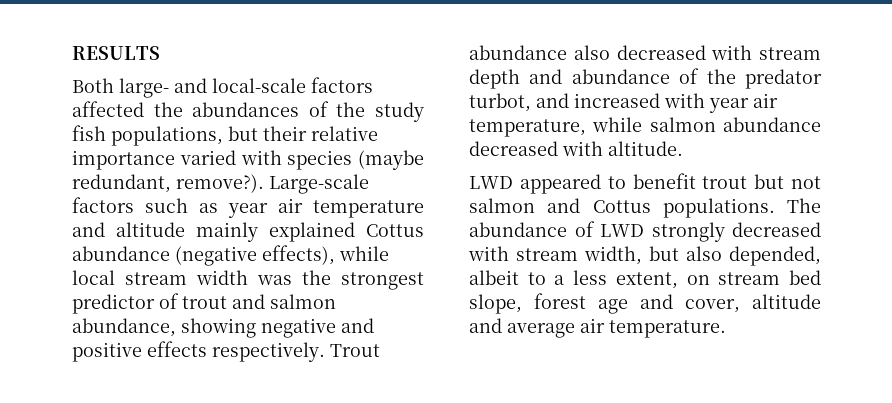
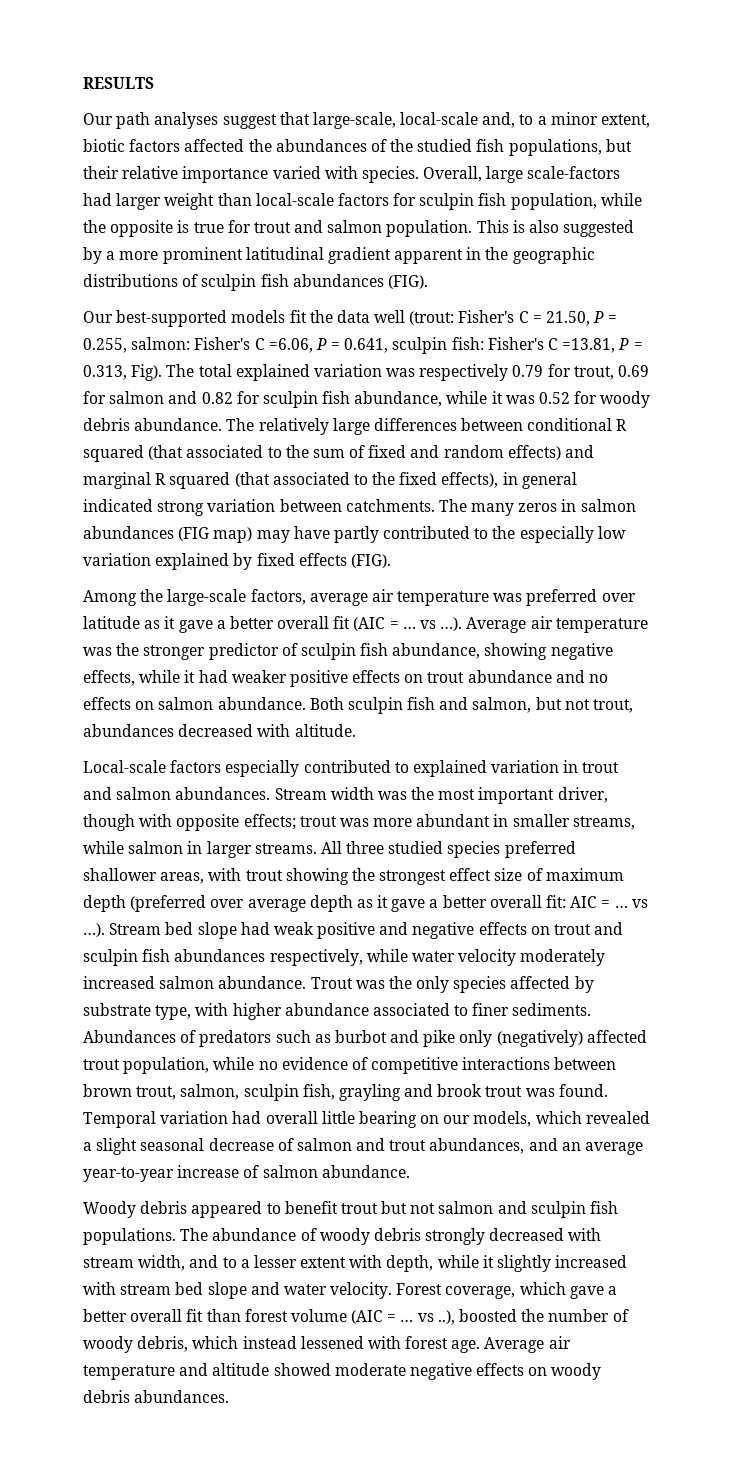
- Both large- and local-scale factors affected the abundances of the study fish populations, but their relative importance varied with species (maybe redundant, remove?). Large-scale factors such as year air temperature and altitude mainly explained Cottus abundance (negative effects), while local stream width was the strongest predictor of trout and salmon abundance, showing negative and positive effects respectively. Trout abundance also decreased with stream depth and abundance of the predator turbot, and increased with year air temperature, while salmon abundance decreased with altitude.
- LWD appeared to benefit trout but not salmon and Cottus populations.
+ Our path analyses suggest that large-scale, local-scale and, to a minor extent, biotic factors affected the abundances of the studied fish populations, but their relative importance varied with species. Overall, large scale-factors had larger weight than local-scale factors for sculpin fish population, while the opposite is true for trout and salmon population. This is also suggested by a more prominent latitudinal gradient apparent in the geographic distributions of sculpin fish abundances (FIG).
+ Our best-supported models fit the data well (trout: Fisher's C = 21.50, P = 0.255, salmon: Fisher's C =6.06, P = 0.641, sculpin fish: Fisher's C =13.81, P = 0.313, Fig). The total explained variation was respectively 0.79 for trout, 0.69 for salmon and 0.82 for sculpin fish abundance, while it was 0.52 for woody debris abundance. The relatively large differences between conditional R squared (that associated to the sum of fixed and random effects) and marginal R squared (that associated to the fixed effects), in general indicated strong variation between catchments. The many zeros in salmon abundances (FIG map) may have partly contributed to the especially low variation explained by fixed effects (FIG).
+ Among the large-scale factors, average air temperature was preferred over latitude as it gave a better overall fit (AIC = … vs …). Average air temperature was the stronger predictor of sculpin fish abundance, showing negative effects, while it had weaker positive effects on trout abundance and no effects on salmon abundance. Both sculpin fish and salmon, but not trout, abundances decreased with altitude.
+ Local-scale factors especially contributed to explained variation in trout and salmon abundances. Stream width was the most important driver, though with opposite effects; trout was more abundant in smaller streams, while salmon in larger streams. All three studied species preferred shallower areas, with trout showing the strongest effect size of maximum depth (preferred over average depth as it gave a better overall fit: AIC = … vs …). Stream bed slope had weak positive and negative effects on trout and sculpin fish abundances respectively, while water velocity moderately increased salmon abundance. Trout was the only species affected by substrate type, with higher abundance associated to finer sediments. Abundances of predators such as burbot and pike only (negatively) affected trout population, while no evidence of competitive interactions between brown trout, salmon, sculpin fish, grayling and brook trout was found. Temporal variation had overall little bearing on our models, which revealed a slight seasonal decrease of salmon and trout abundances, and an average year-to-year increase of salmon abundance.
+ Woody debris appeared to benefit trout but not salmon and sculpin fish populations.
- The abundance of LWD strongly decreased with stream width, but also depended, albeit to a less extent, on stream bed slope, forest age and cover, altitude and average air temperature.
+ The abundance of woody debris strongly decreased with stream width, and to a lesser extent with depth, while it slightly increased with stream bed slope and water velocity. Forest coverage, which gave a better overall fit than forest volume (AIC = … vs ..), boosted the number of woody debris, which instead lessened with forest age. Average air temperature and altitude showed moderate negative effects on woody debris abundances.

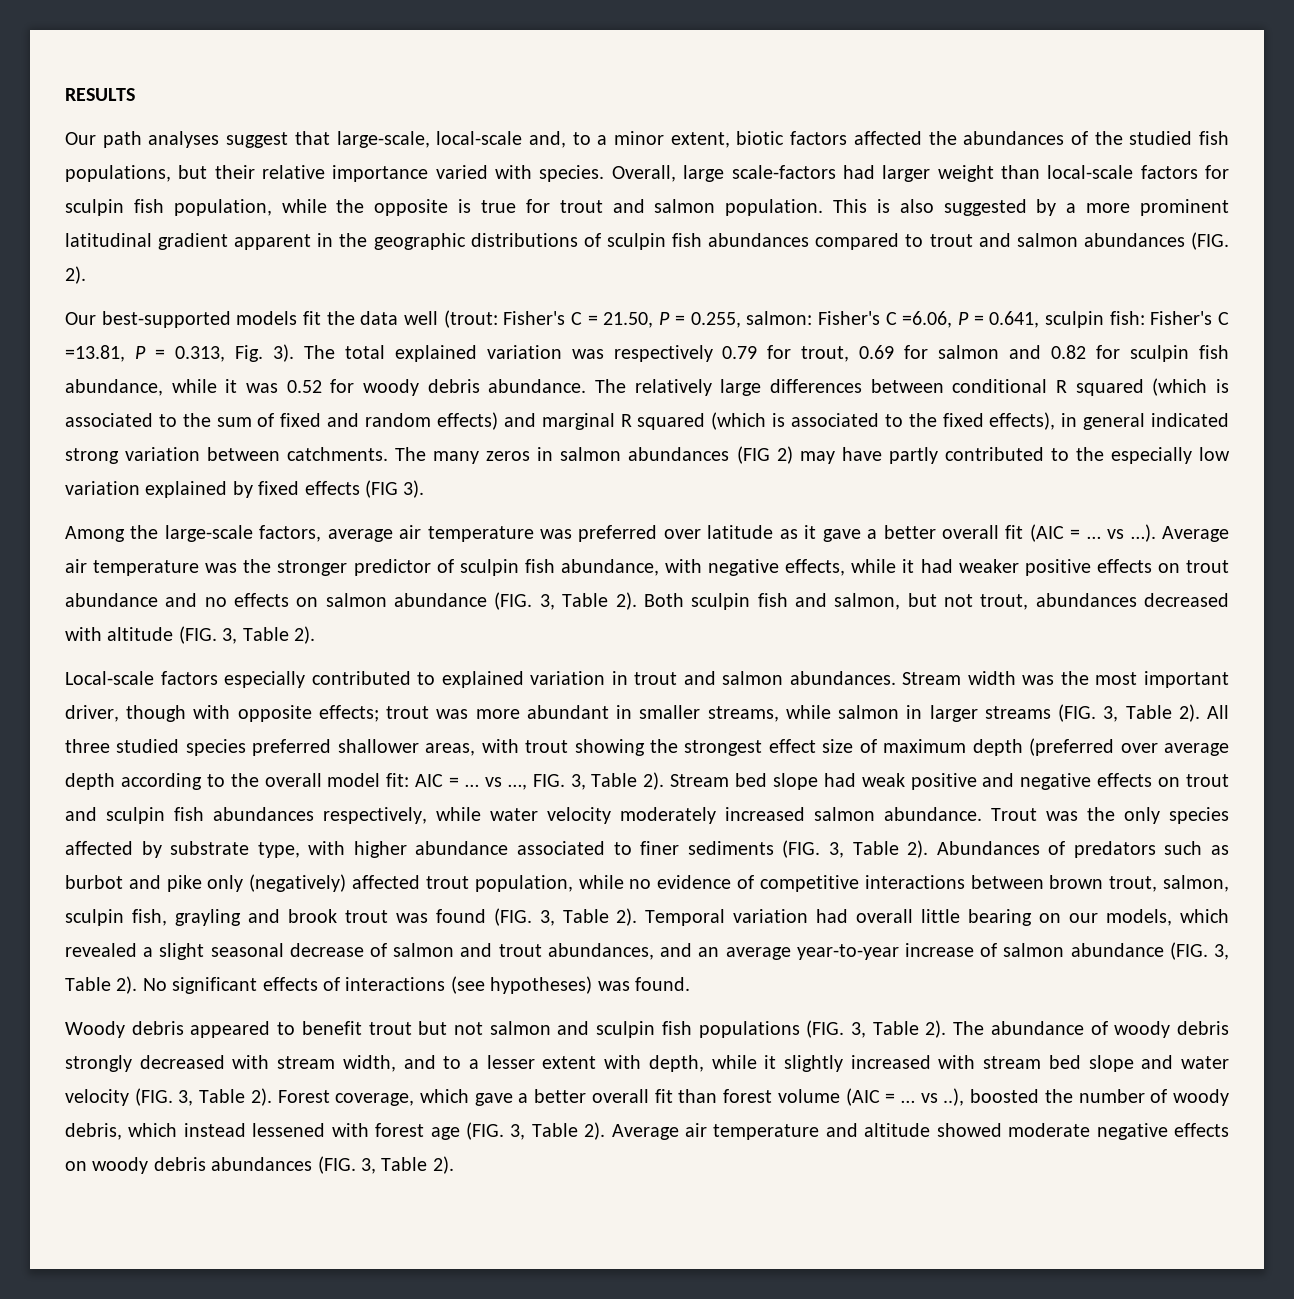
- This is also suggested by a more prominent latitudinal gradient apparent in the geographic distributions of sculpin fish abundances (FIG).
+ This is also suggested by a more prominent latitudinal gradient apparent in the geographic distributions of sculpin fish abundances compared to trout and salmon abundances (FIG. 2).
- Our best-supported models fit the data well (trout: Fisher's C = 21.50, P = 0.255, salmon: Fisher's C =6.06, P = 0.641, sculpin fish: Fisher's C =13.81, P = 0.313, Fig).
+ Our best-supported models fit the data well (trout: Fisher's C = 21.50, P = 0.255, salmon: Fisher's C =6.06, P = 0.641, sculpin fish: Fisher's C =13.81, P = 0.313, Fig. 3).
- The relatively large differences between conditional R squared (that associated to the sum of fixed and random effects) and marginal R squared (that associated to the fixed effects), in general indicated strong variation between catchments.
+ The relatively large differences between conditional R squared (which is associated to the sum of fixed and random effects) and marginal R squared (which is associated to the fixed effects), in general indicated strong variation between catchments.
- The many zeros in salmon abundances (FIG map) may have partly contributed to the especially low variation explained by fixed effects (FIG).
+ The many zeros in salmon abundances (FIG 2) may have partly contributed to the especially low variation explained by fixed effects (FIG 3).
- Average air temperature was the stronger predictor of sculpin fish abundance, showing negative effects, while it had weaker positive effects on trout abundance and no effects on salmon abundance.
+ Average air temperature was the stronger predictor of sculpin fish abundance, with negative effects, while it had weaker positive effects on trout abundance and no effects on salmon abundance (FIG. 3, Table 2).
- Both sculpin fish and salmon, but not trout, abundances decreased with altitude.
+ Both sculpin fish and salmon, but not trout, abundances decreased with altitude (FIG. 3, Table 2).
- Stream width was the most important driver, though with opposite effects; trout was more abundant in smaller streams, while salmon in larger streams.
+ Stream width was the most important driver, though with opposite effects; trout was more abundant in smaller streams, while salmon in larger streams (FIG. 3, Table 2).
- All three studied species preferred shallower areas, with trout showing the strongest effect size of maximum depth (preferred over average depth as it gave a better overall fit: AIC = … vs …).
+ All three studied species preferred shallower areas, with trout showing the strongest effect size of maximum depth (preferred over average depth according to the overall model fit: AIC = … vs …, FIG. 3, Table 2).
- Trout was the only species affected by substrate type, with higher abundance associated to finer sediments.
+ Trout was the only species affected by substrate type, with higher abundance associated to finer sediments (FIG. 3, Table 2).
- Abundances of predators such as burbot and pike only (negatively) affected trout population, while no evidence of competitive interactions between brown trout, salmon, sculpin fish, grayling and brook trout was found.
+ Abundances of predators such as burbot and pike only (negatively) affected trout population, while no evidence of competitive interactions between brown trout, salmon, sculpin fish, grayling and brook trout was found (FIG. 3, Table 2).
- Temporal variation had overall little bearing on our models, which revealed a slight seasonal decrease of salmon and trout abundances, and an average year-to-year increase of salmon abundance.
+ Temporal variation had overall little bearing on our models, which revealed a slight seasonal decrease of salmon and trout abundances, and an average year-to-year increase of salmon abundance (FIG. 3, Table 2). No significant effects of interactions (see hypotheses) was found.
- Woody debris appeared to benefit trout but not salmon and sculpin fish populations.
+ Woody debris appeared to benefit trout but not salmon and sculpin fish populations (FIG. 3, Table 2).
- The abundance of woody debris strongly decreased with stream width, and to a lesser extent with depth, while it slightly increased with stream bed slope and water velocity.
+ The abundance of woody debris strongly decreased with stream width, and to a lesser extent with depth, while it slightly increased with stream bed slope and water velocity (FIG. 3, Table 2).
- Forest coverage, which gave a better overall fit than forest volume (AIC = … vs ..), boosted the number of woody debris, which instead lessened with forest age.
+ Forest coverage, which gave a better overall fit than forest volume (AIC = … vs ..), boosted the number of woody debris, which instead lessened with forest age (FIG. 3, Table 2).
- Average air temperature and altitude showed moderate negative effects on woody debris abundances.
+ Average air temperature and altitude showed moderate negative effects on woody debris abundances (FIG. 3, Table 2).

